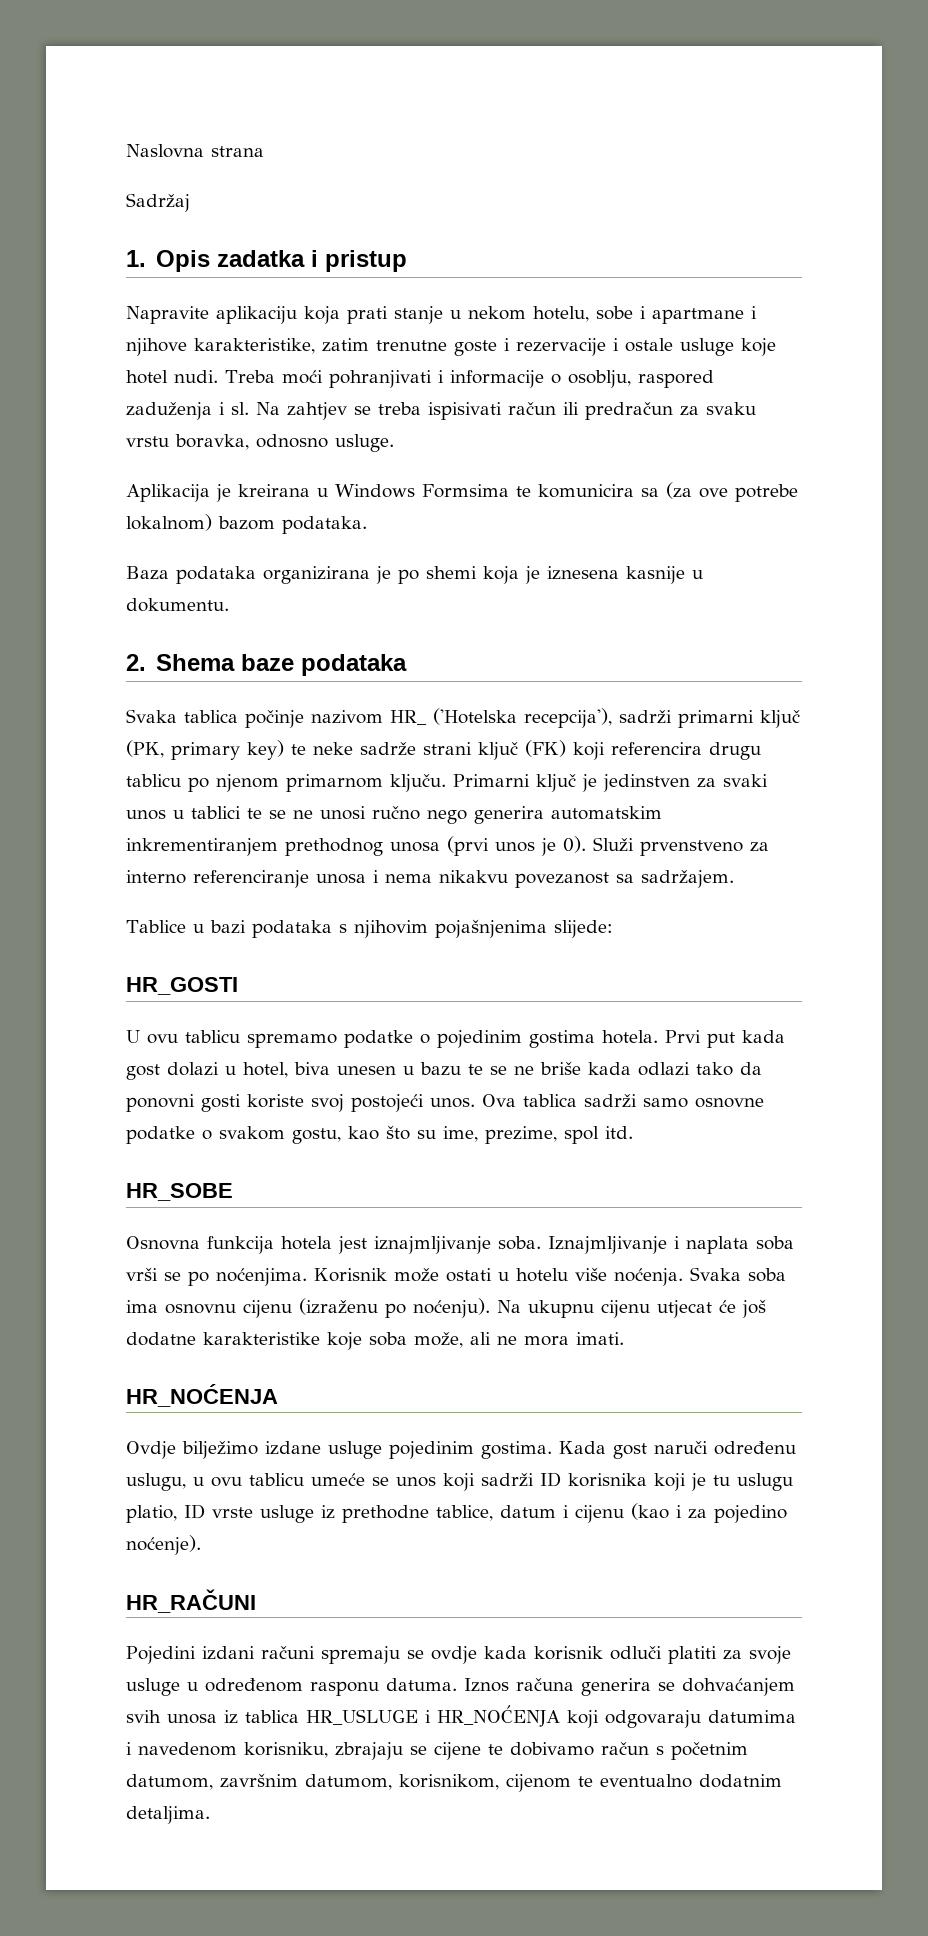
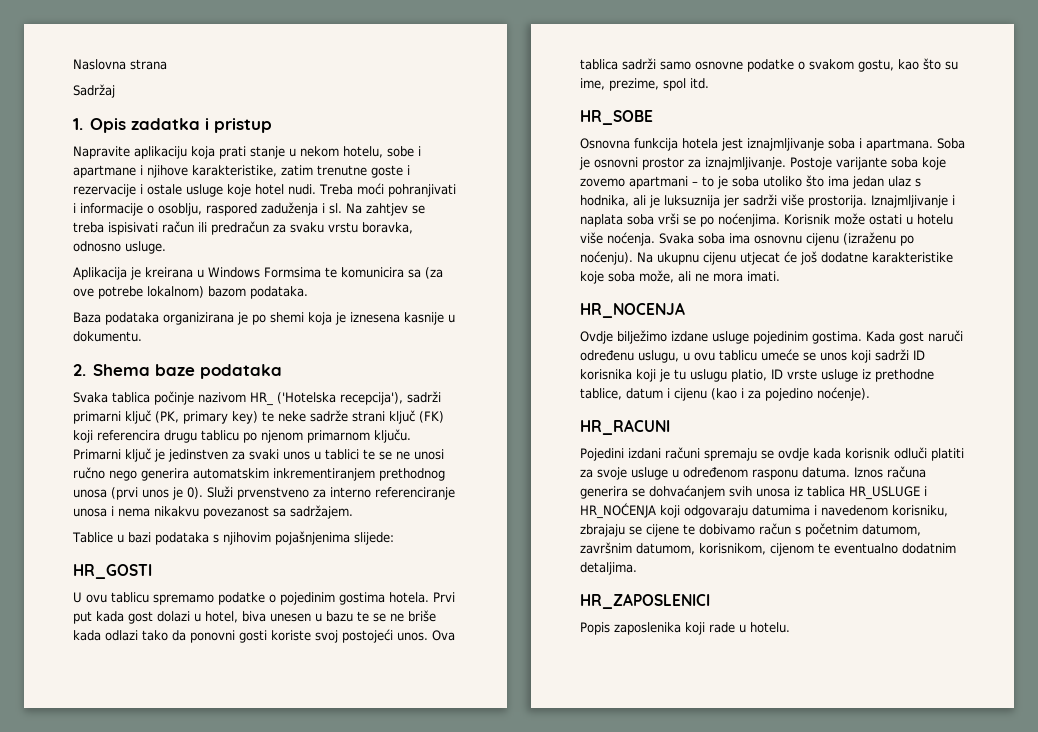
- Osnovna funkcija hotela jest iznajmljivanje soba.
+ Osnovna funkcija hotela jest iznajmljivanje soba i apartmana. Soba je osnovni prostor za iznajmljivanje. Postoje varijante soba koje zovemo apartmani – to je soba utoliko što ima jedan ulaz s hodnika, ali je luksuznija jer sadrži više prostorija.
  Na ukupnu cijenu utjecat će još dodatne karakteristike koje soba može, ali ne mora imati.
- HR_NOĆENJA
+ HR_NOCENJA
- HR_RAČUNI
+ HR_RACUNI
+ HR_ZAPOSLENICI
+ Popis zaposlenika koji rade u hotelu.

